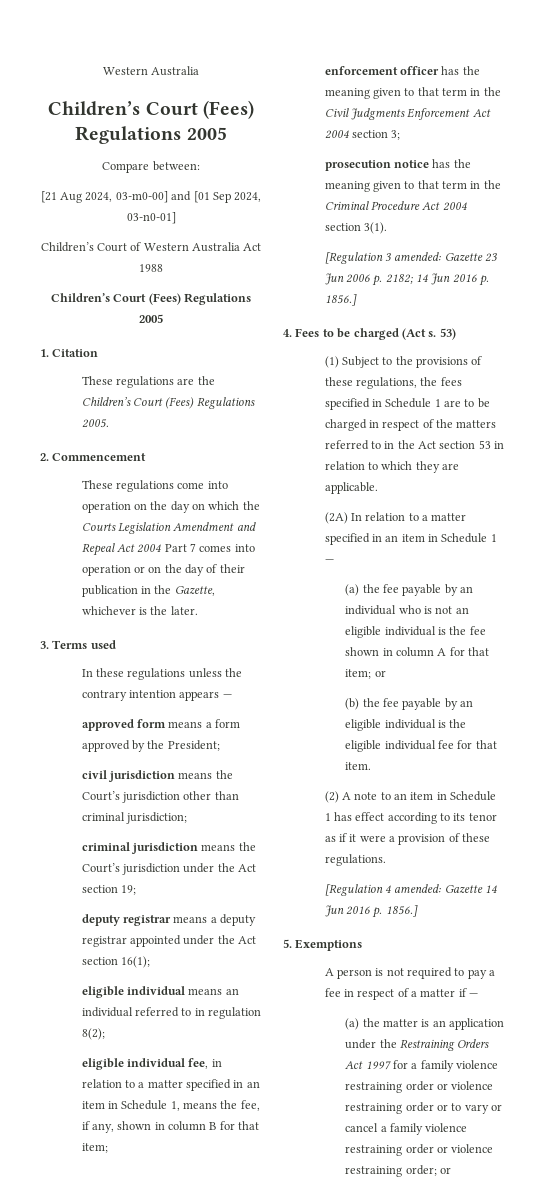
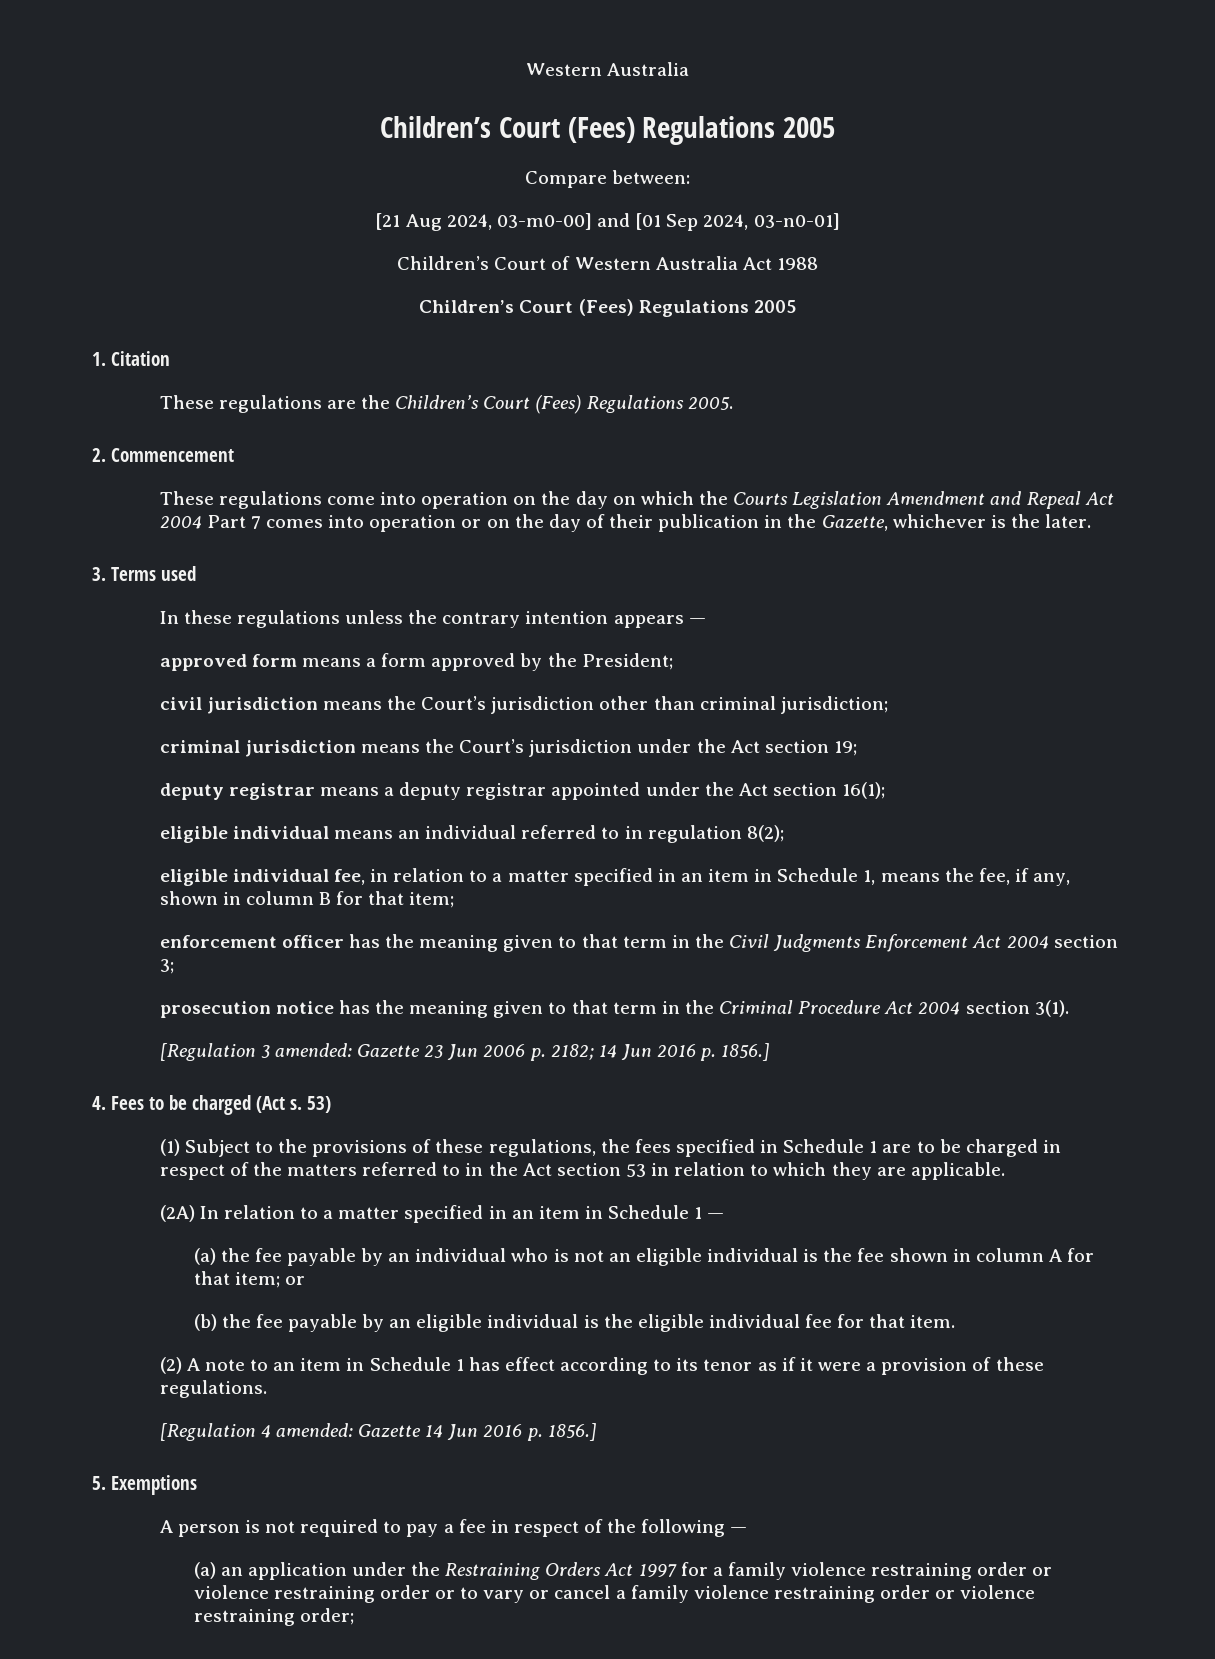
- A person is not required to pay a fee in respect of a matter if —
- (a) the matter is an application under the Restraining Orders Act 1997 for a family violence restraining order or violence restraining order or to vary or cancel a family violence restraining order or violence restraining order; or
+ A person is not required to pay a fee in respect of the following —
+ (a) an application under the Restraining Orders Act 1997 for a family violence restraining order or violence restraining order or to vary or cancel a family violence restraining order or violence restraining order;

